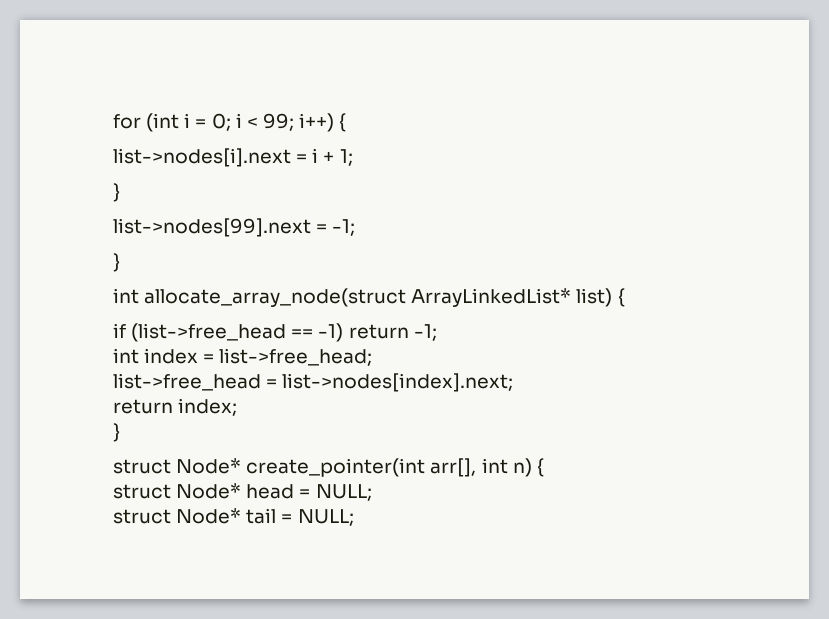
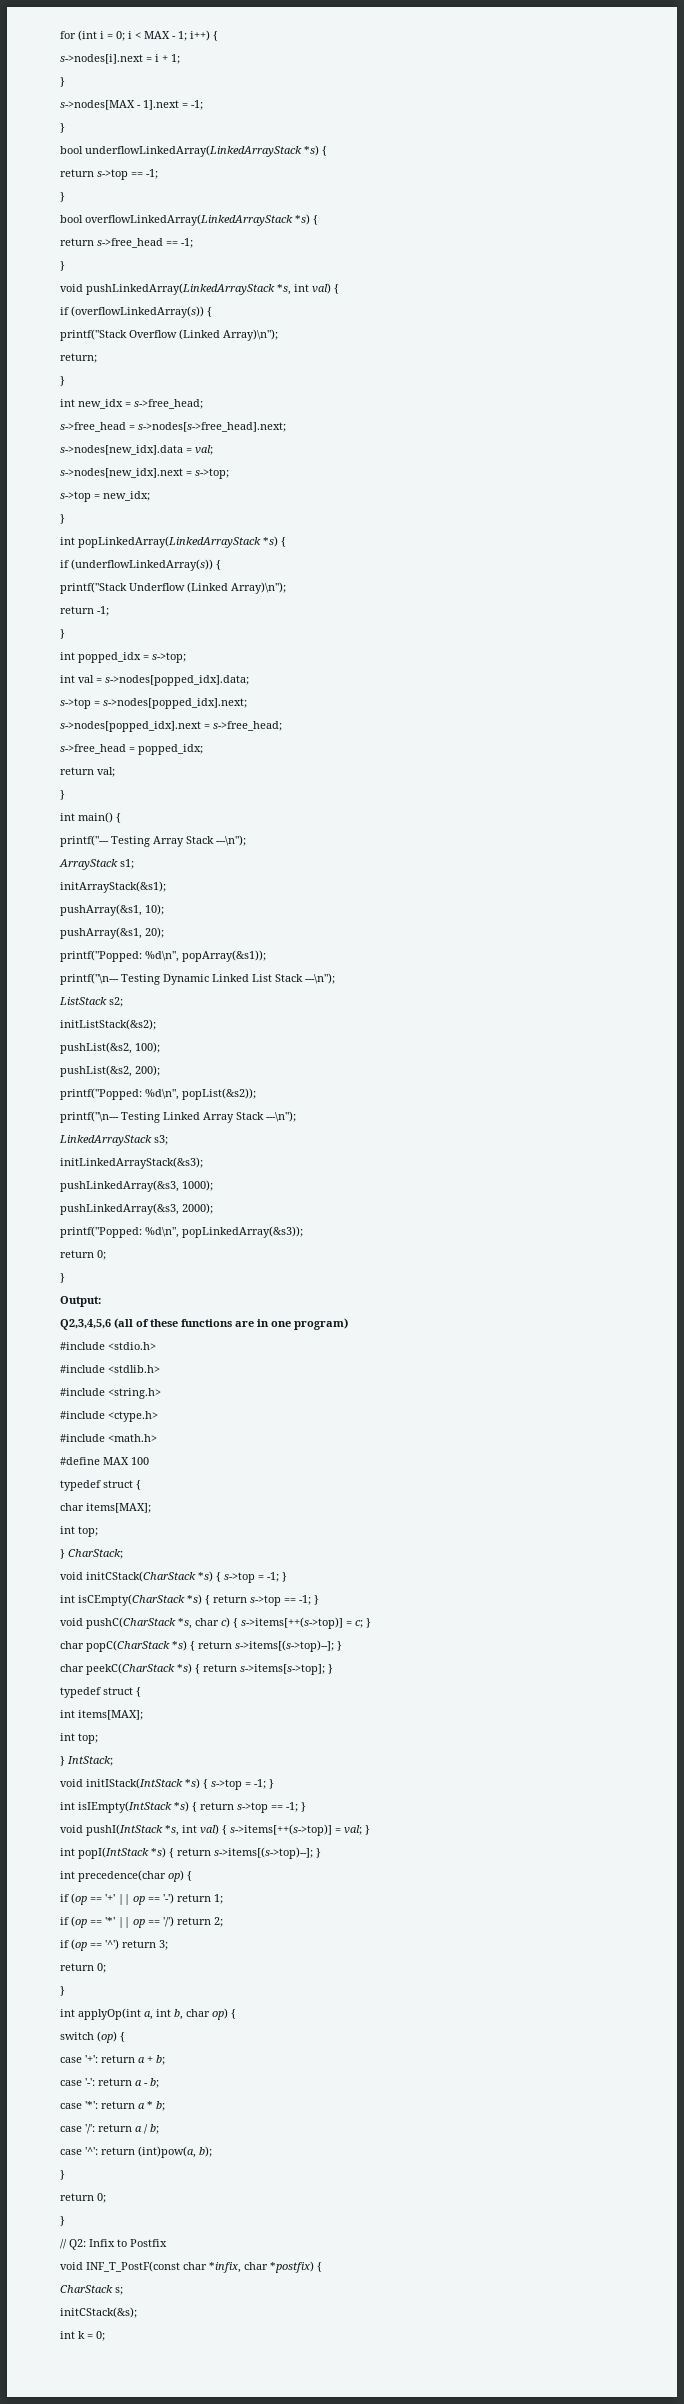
- for (int i = 0; i < 99; i++) {
+ for (int i = 0; i < MAX - 1; i++) {
- list->nodes[i].next = i + 1;
+ s->nodes[i].next = i + 1;
- list->nodes[99].next = -1;
+ s->nodes[MAX - 1].next = -1;
- int allocate_array_node(struct ArrayLinkedList* list) {
- if (list->free_head == -1) return -1;
- int index = list->free_head;
- list->free_head = list->nodes[index].next;
- return index;
+ bool underflowLinkedArray(LinkedArrayStack *s) {
+ return s->top == -1;
  }
- struct Node* create_pointer(int arr[], int n) {
- struct Node* head = NULL;
- struct Node* tail = NULL;
+ bool overflowLinkedArray(LinkedArrayStack *s) {
+ return s->free_head == -1;
+ }
+ void pushLinkedArray(LinkedArrayStack *s, int val) {
+ if (overflowLinkedArray(s)) {
+ printf("Stack Overflow (Linked Array)\n");
+ return;
+ }
+ int new_idx = s->free_head;
+ s->free_head = s->nodes[s->free_head].next;
+ s->nodes[new_idx].data = val;
+ s->nodes[new_idx].next = s->top;
+ s->top = new_idx;
+ }
+ int popLinkedArray(LinkedArrayStack *s) {
+ if (underflowLinkedArray(s)) {
+ printf("Stack Underflow (Linked Array)\n");
+ return -1;
+ }
+ int popped_idx = s->top;
+ int val = s->nodes[popped_idx].data;
+ s->top = s->nodes[popped_idx].next;
+ s->nodes[popped_idx].next = s->free_head;
+ s->free_head = popped_idx;
+ return val;
+ }
+ int main() {
+ printf("--- Testing Array Stack ---\n");
+ ArrayStack s1;
+ initArrayStack(&s1);
+ pushArray(&s1, 10);
+ pushArray(&s1, 20);
+ printf("Popped: %d\n", popArray(&s1));
+ printf("\n--- Testing Dynamic Linked List Stack ---\n");
+ ListStack s2;
+ initListStack(&s2);
+ pushList(&s2, 100);
+ pushList(&s2, 200);
+ printf("Popped: %d\n", popList(&s2));
+ printf("\n--- Testing Linked Array Stack ---\n");
+ LinkedArrayStack s3;
+ initLinkedArrayStack(&s3);
+ pushLinkedArray(&s3, 1000);
+ pushLinkedArray(&s3, 2000);
+ printf("Popped: %d\n", popLinkedArray(&s3));
+ return 0;
+ }
+ Output:
+ Q2,3,4,5,6 (all of these functions are in one program)
+ #include <stdio.h>
+ #include <stdlib.h>
+ #include <string.h>
+ #include <ctype.h>
+ #include <math.h>
+ #define MAX 100
+ typedef struct {
+ char items[MAX];
+ int top;
+ } CharStack;
+ void initCStack(CharStack *s) { s->top = -1; }
+ int isCEmpty(CharStack *s) { return s->top == -1; }
+ void pushC(CharStack *s, char c) { s->items[++(s->top)] = c; }
+ char popC(CharStack *s) { return s->items[(s->top)--]; }
+ char peekC(CharStack *s) { return s->items[s->top]; }
+ typedef struct {
+ int items[MAX];
+ int top;
+ } IntStack;
+ void initIStack(IntStack *s) { s->top = -1; }
+ int isIEmpty(IntStack *s) { return s->top == -1; }
+ void pushI(IntStack *s, int val) { s->items[++(s->top)] = val; }
+ int popI(IntStack *s) { return s->items[(s->top)--]; }
+ int precedence(char op) {
+ if (op == '+' || op == '-') return 1;
+ if (op == '*' || op == '/') return 2;
+ if (op == '^') return 3;
+ return 0;
+ }
+ int applyOp(int a, int b, char op) {
+ switch (op) {
+ case '+': return a + b;
+ case '-': return a - b;
+ case '*': return a * b;
+ case '/': return a / b;
+ case '^': return (int)pow(a, b);
+ }
+ return 0;
+ }
+ // Q2: Infix to Postfix
+ void INF_T_PostF(const char *infix, char *postfix) {
+ CharStack s;
+ initCStack(&s);
+ int k = 0;

